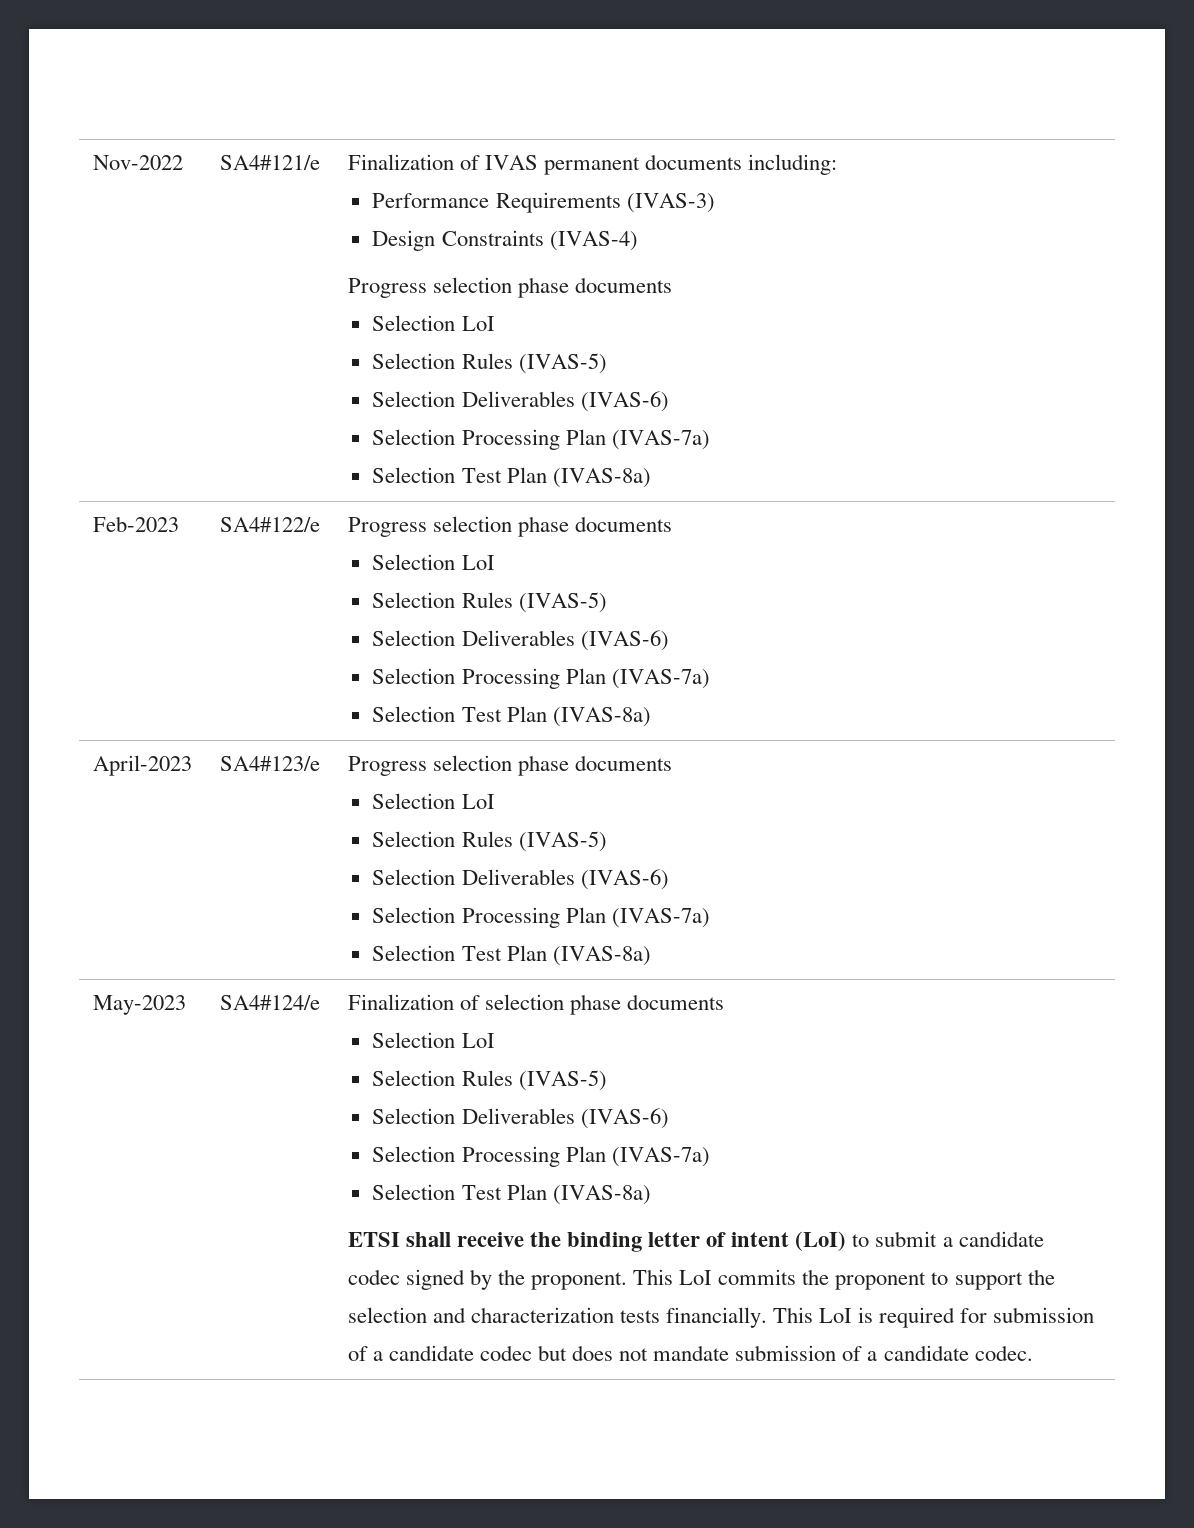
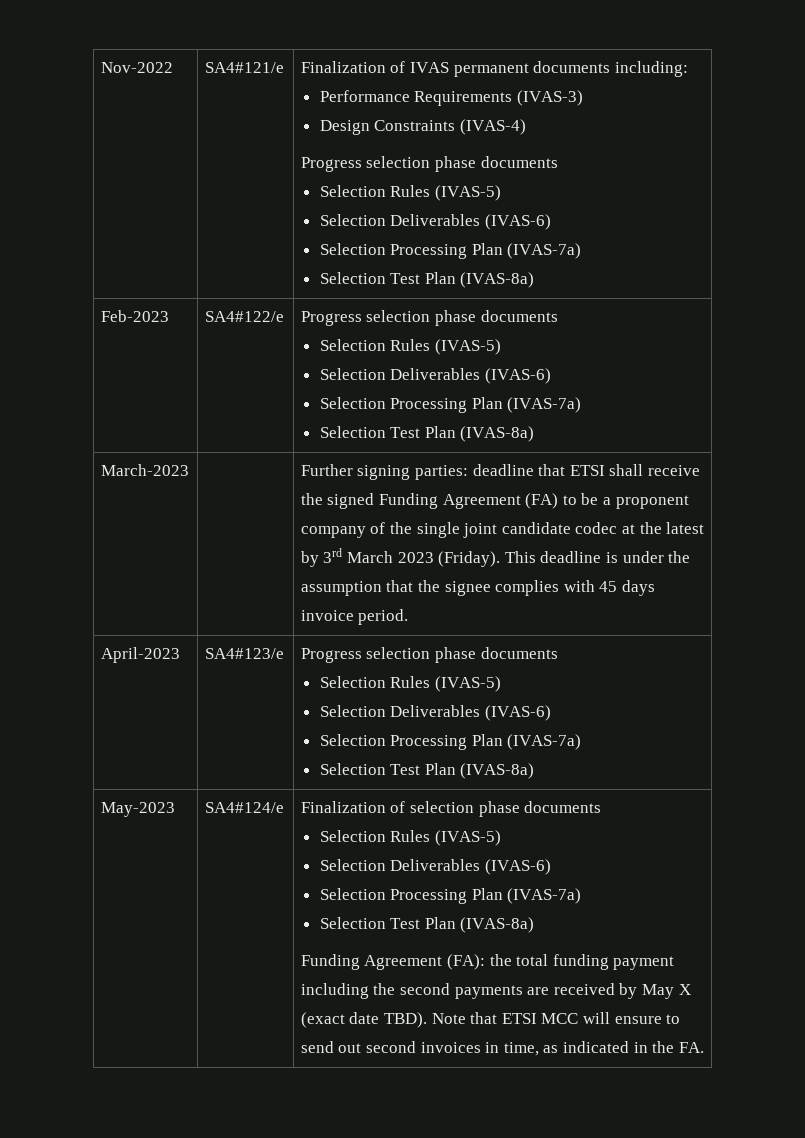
  Nov-2022 | SA4#121/e | Finalization of IVAS permanent documents including:
  Performance Requirements (IVAS-3)
  Design Constraints (IVAS-4)
  Progress selection phase documents
- Selection LoI
  Feb-2023 | SA4#122/e | Progress selection phase documents
- Selection LoI
+ March-2023 | | Further signing parties: deadline that ETSI shall receive the signed Funding Agreement (FA) to be a proponent company of the single joint candidate codec at the latest by 3rd March 2023 (Friday). This deadline is under the assumption that the signee complies with 45 days invoice period.
  April-2023 | SA4#123/e | Progress selection phase documents
- Selection LoI
  Finalization of selection phase documents
- Selection LoI
- ETSI shall receive the binding letter of intent (LoI) to submit a candidate codec signed by the proponent. This LoI commits the proponent to support the selection and characterization tests financially. This LoI is required for submission of a candidate codec but does not mandate submission of a candidate codec.
+ Funding Agreement (FA): the total funding payment including the second payments are received by May X (exact date TBD). Note that ETSI MCC will ensure to send out second invoices in time, as indicated in the FA.

